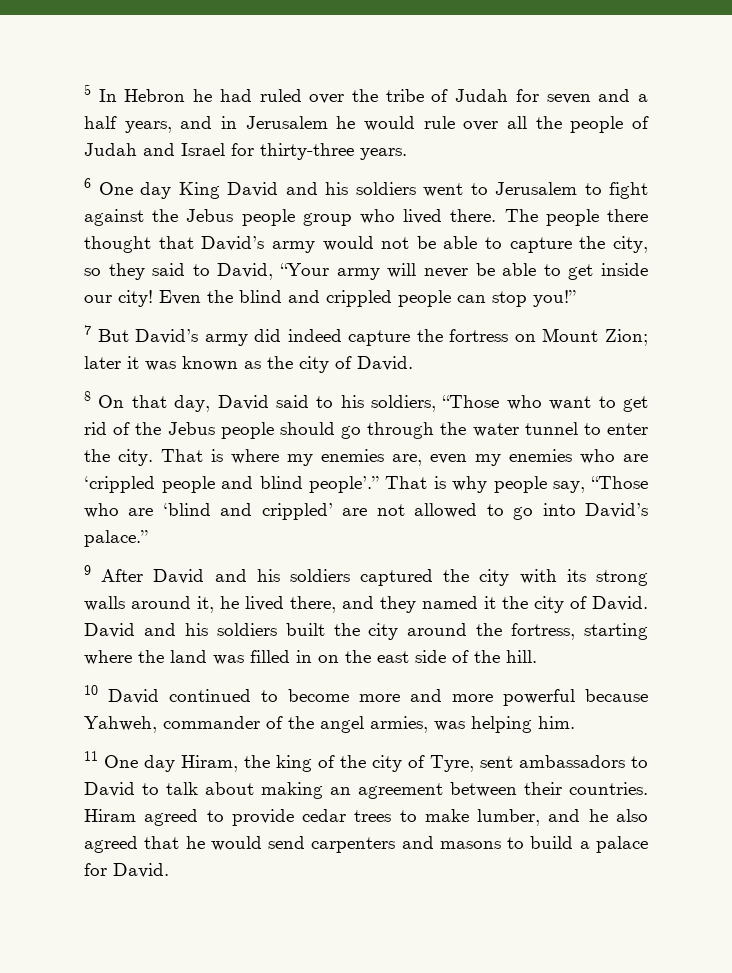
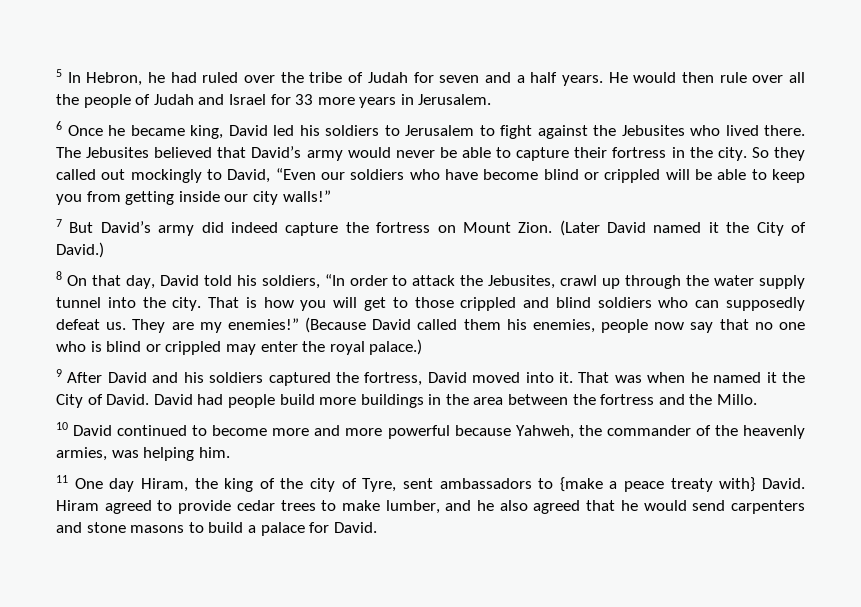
- 5 In Hebron he had ruled over the tribe of Judah for seven and a half years, and in Jerusalem he would rule over all the people of Judah and Israel for thirty-three years.
- 6 One day King David and his soldiers went to Jerusalem to fight against the Jebus people group who lived there.
+ 5 In Hebron, he had ruled over the tribe of Judah for seven and a half years. He would then rule over all the people of Judah and Israel for 33 more years in Jerusalem.
+ 6 Once he became king, David led his soldiers to Jerusalem to fight against the Jebusites who lived there.
- The people there thought that David’s army would not be able to capture the city, so they said to David, “Your army will never be able to get inside our city! Even the blind and crippled people can stop you!”
+ The Jebusites believed that David’s army would never be able to capture their fortress in the city. So they called out mockingly to David, “Even our soldiers who have become blind or crippled will be able to keep you from getting inside our city walls!”
- 7 But David’s army did indeed capture the fortress on Mount Zion; later it was known as the city of David.
+ 7 But David’s army did indeed capture the fortress on Mount Zion. (Later David named it the City of David.)
- 8 On that day, David said to his soldiers, “Those who want to get rid of the Jebus people should go through the water tunnel to enter the city. That is where my enemies are, even my enemies who are ‘crippled people and blind people’.” That is why people say, “Those who are ‘blind and crippled’ are not allowed to go into David’s palace.”
+ 8 On that day, David told his soldiers, “In order to attack the Jebusites, crawl up through the water supply tunnel into the city. That is how you will get to those crippled and blind soldiers who can supposedly defeat us. They are my enemies!” (Because David called them his enemies, people now say that no one who is blind or crippled may enter the royal palace.)
- 9 After David and his soldiers captured the city with its strong walls around it, he lived there, and they named it the city of David.
+ 9 After David and his soldiers captured the fortress, David moved into it. That was when he named it the City of David.
- David and his soldiers built the city around the fortress, starting where the land was filled in on the east side of the hill.
+ David had people build more buildings in the area between the fortress and the Millo.
- 10 David continued to become more and more powerful because Yahweh, commander of the angel armies, was helping him.
+ 10 David continued to become more and more powerful because Yahweh, the commander of the heavenly armies, was helping him.
- 11 One day Hiram, the king of the city of Tyre, sent ambassadors to David to talk about making an agreement between their countries.
+ 11 One day Hiram, the king of the city of Tyre, sent ambassadors to {make a peace treaty with} David.
- Hiram agreed to provide cedar trees to make lumber, and he also agreed that he would send carpenters and masons to build a palace for David.
+ Hiram agreed to provide cedar trees to make lumber, and he also agreed that he would send carpenters and stone masons to build a palace for David.

